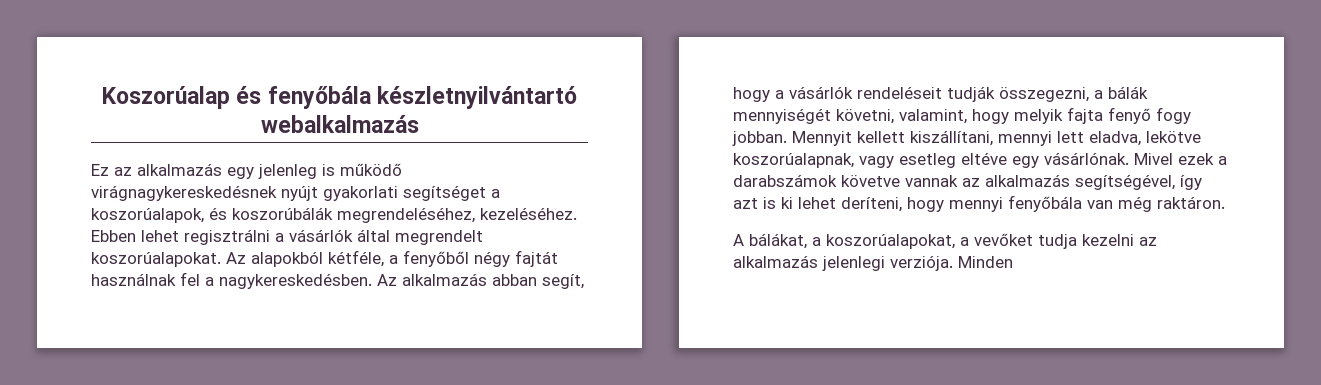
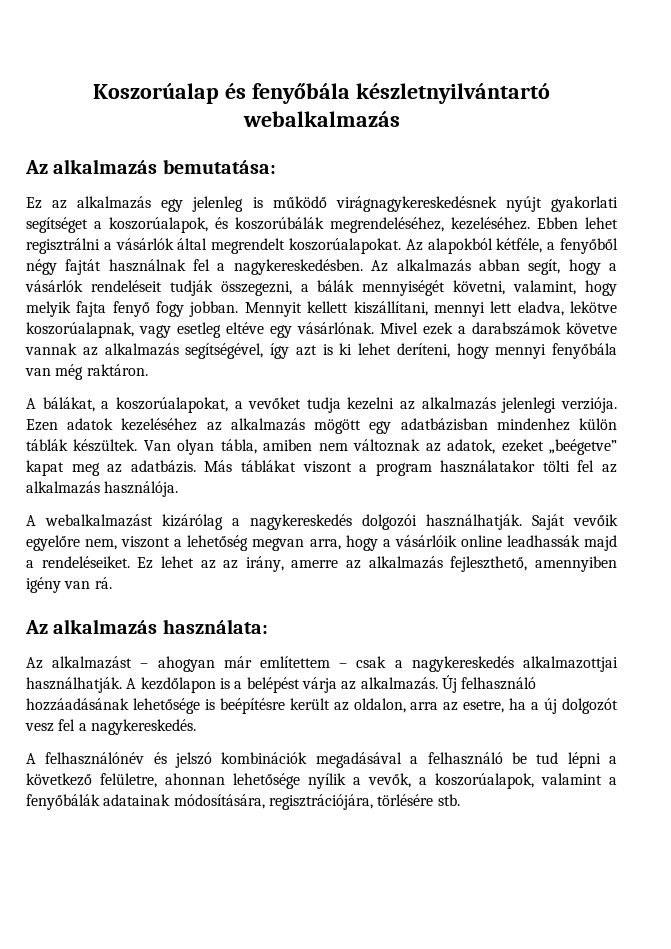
+ Az alkalmazás bemutatása:
- Minden
+ Ezen adatok kezeléséhez az alkalmazás mögött egy adatbázisban mindenhez külön táblák készültek. Van olyan tábla, amiben nem változnak az adatok, ezeket „beégetve” kapat meg az adatbázis. Más táblákat viszont a program használatakor tölti fel az alkalmazás használója.
+ A webalkalmazást kizárólag a nagykereskedés dolgozói használhatják. Saját vevőik egyelőre nem, viszont a lehetőség megvan arra, hogy a vásárlóik online leadhassák majd a rendeléseiket. Ez lehet az az irány, amerre az alkalmazás fejleszthető, amennyiben igény van rá.
+ Az alkalmazás használata:
+ Az alkalmazást – ahogyan már említettem – csak a nagykereskedés alkalmazottjai használhatják. A kezdőlapon is a belépést várja az alkalmazás. Új felhasználó hozzáadásának lehetősége is beépítésre került az oldalon, arra az esetre, ha a új dolgozót vesz fel a nagykereskedés.
+ A felhasználónév és jelszó kombinációk megadásával a felhasználó be tud lépni a következő felületre, ahonnan lehetősége nyílik a vevők, a koszorúalapok, valamint a fenyőbálák adatainak módosítására, regisztrációjára, törlésére stb.

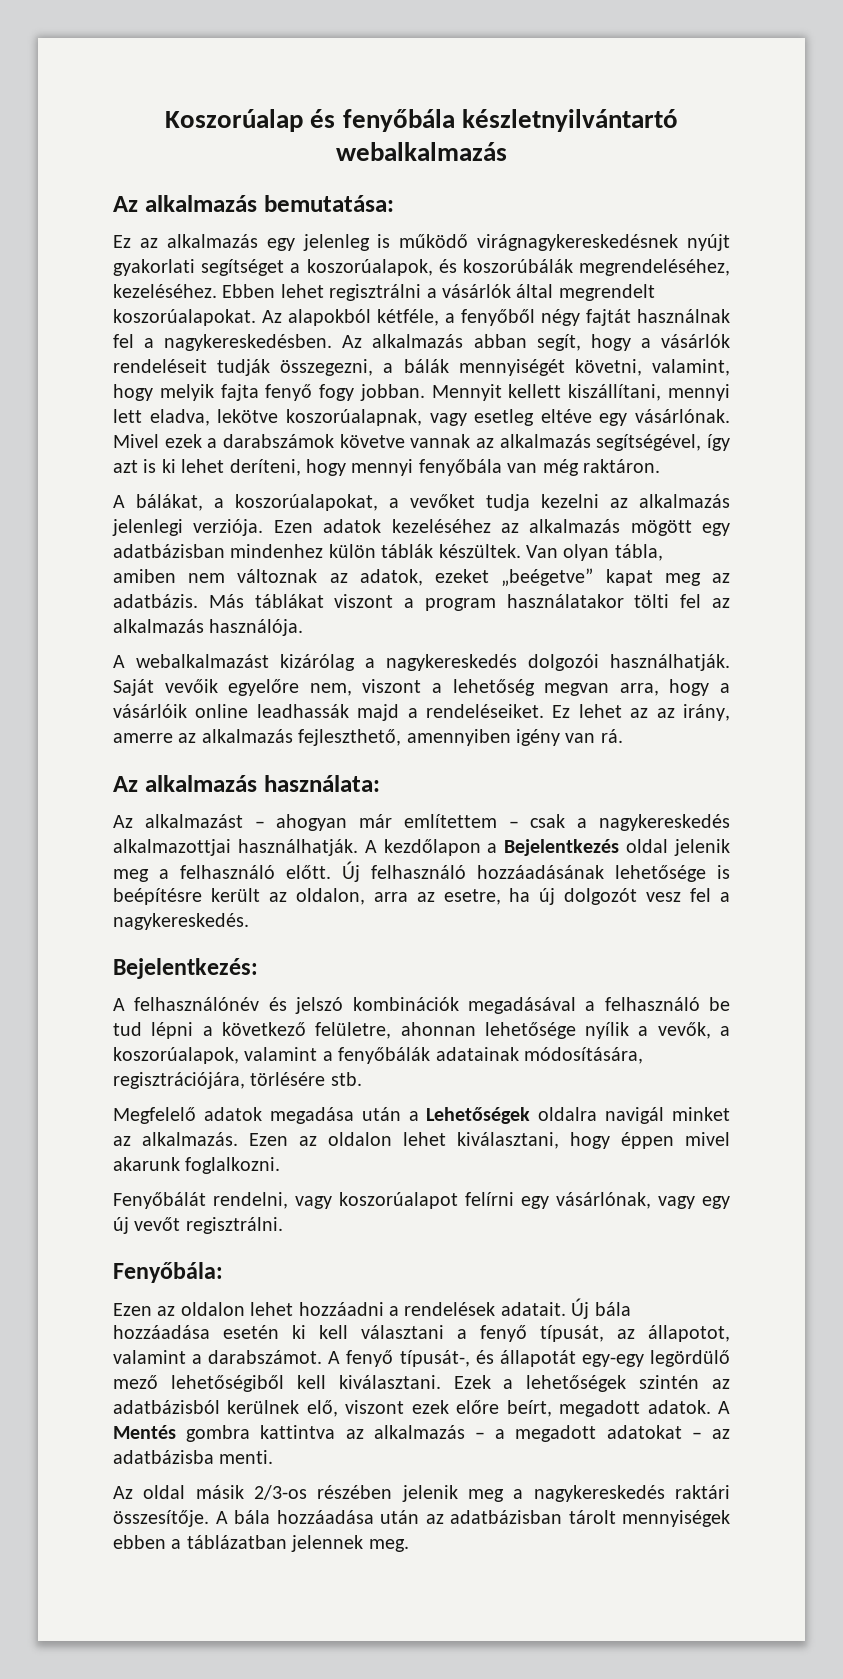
- A kezdőlapon is a belépést várja az alkalmazás.
+ A kezdőlapon a Bejelentkezés oldal jelenik meg a felhasználó előtt.
- Új felhasználó hozzáadásának lehetősége is beépítésre került az oldalon, arra az esetre, ha a új dolgozót vesz fel a nagykereskedés.
+ Új felhasználó hozzáadásának lehetősége is beépítésre került az oldalon, arra az esetre, ha új dolgozót vesz fel a nagykereskedés.
+ Bejelentkezés:
+ Megfelelő adatok megadása után a Lehetőségek oldalra navigál minket az alkalmazás. Ezen az oldalon lehet kiválasztani, hogy éppen mivel akarunk foglalkozni.
+ Fenyőbálát rendelni, vagy koszorúalapot felírni egy vásárlónak, vagy egy új vevőt regisztrálni.
+ Fenyőbála:
+ Ezen az oldalon lehet hozzáadni a rendelések adatait. Új bála hozzáadása esetén ki kell választani a fenyő típusát, az állapotot, valamint a darabszámot. A fenyő típusát-, és állapotát egy-egy legördülő mező lehetőségiből kell kiválasztani. Ezek a lehetőségek szintén az adatbázisból kerülnek elő, viszont ezek előre beírt, megadott adatok. A Mentés gombra kattintva az alkalmazás – a megadott adatokat – az adatbázisba menti.
+ Az oldal másik 2/3-os részében jelenik meg a nagykereskedés raktári összesítője. A bála hozzáadása után az adatbázisban tárolt mennyiségek ebben a táblázatban jelennek meg.

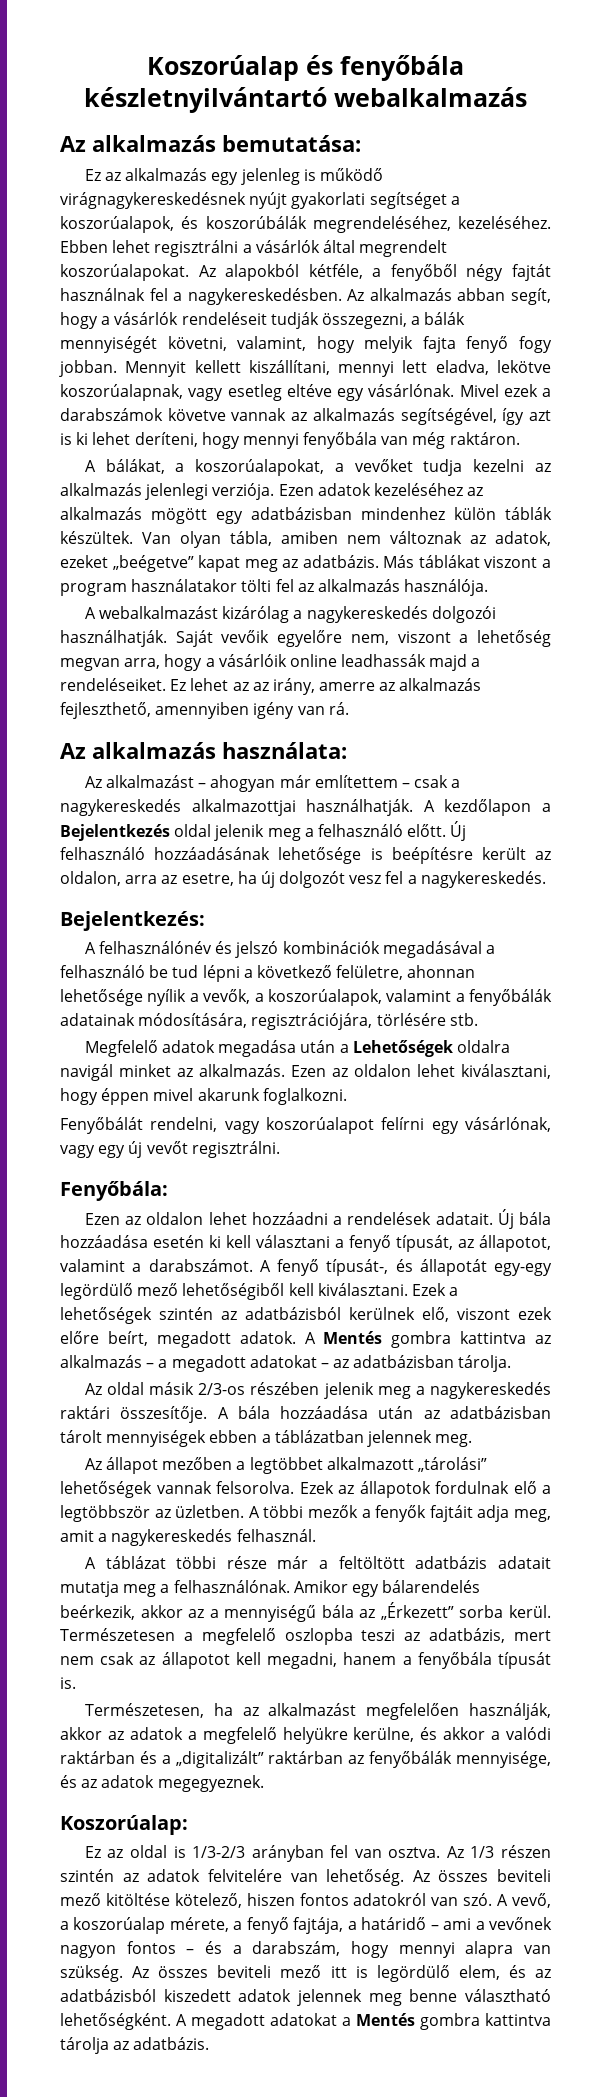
- A Mentés gombra kattintva az alkalmazás – a megadott adatokat – az adatbázisba menti.
+ A Mentés gombra kattintva az alkalmazás – a megadott adatokat – az adatbázisban tárolja.
+ Az állapot mezőben a legtöbbet alkalmazott „tárolási” lehetőségek vannak felsorolva. Ezek az állapotok fordulnak elő a legtöbbször az üzletben. A többi mezők a fenyők fajtáit adja meg, amit a nagykereskedés felhasznál.
+ A táblázat többi része már a feltöltött adatbázis adatait mutatja meg a felhasználónak. Amikor egy bálarendelés beérkezik, akkor az a mennyiségű bála az „Érkezett” sorba kerül. Természetesen a megfelelő oszlopba teszi az adatbázis, mert nem csak az állapotot kell megadni, hanem a fenyőbála típusát is.
+ Természetesen, ha az alkalmazást megfelelően használják, akkor az adatok a megfelelő helyükre kerülne, és akkor a valódi raktárban és a „digitalizált” raktárban az fenyőbálák mennyisége, és az adatok megegyeznek.
+ Koszorúalap:
+ Ez az oldal is 1/3-2/3 arányban fel van osztva. Az 1/3 részen szintén az adatok felvitelére van lehetőség. Az összes beviteli mező kitöltése kötelező, hiszen fontos adatokról van szó. A vevő, a koszorúalap mérete, a fenyő fajtája, a határidő – ami a vevőnek nagyon fontos – és a darabszám, hogy mennyi alapra van szükség. Az összes beviteli mező itt is legördülő elem, és az adatbázisból kiszedett adatok jelennek meg benne választható lehetőségként. A megadott adatokat a Mentés gombra kattintva tárolja az adatbázis.

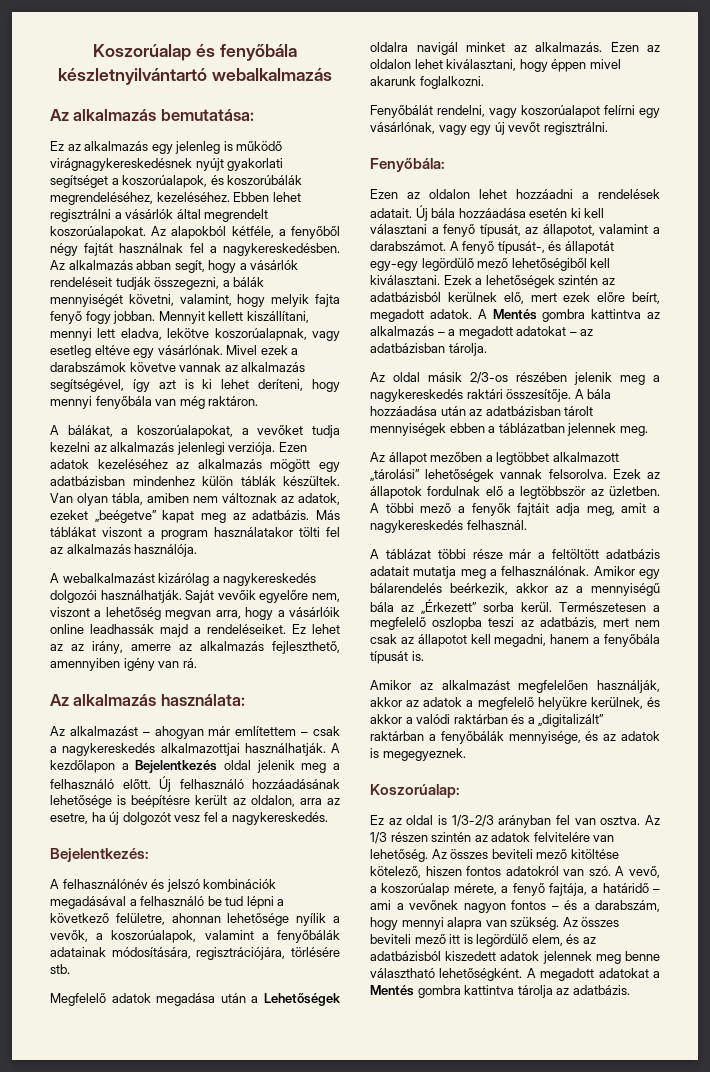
- Ezek a lehetőségek szintén az adatbázisból kerülnek elő, viszont ezek előre beírt, megadott adatok.
+ Ezek a lehetőségek szintén az adatbázisból kerülnek elő, mert ezek előre beírt, megadott adatok.
- A többi mezők a fenyők fajtáit adja meg, amit a nagykereskedés felhasznál.
+ A többi mező a fenyők fajtáit adja meg, amit a nagykereskedés felhasznál.
- Természetesen, ha az alkalmazást megfelelően használják, akkor az adatok a megfelelő helyükre kerülne, és akkor a valódi raktárban és a „digitalizált” raktárban az fenyőbálák mennyisége, és az adatok megegyeznek.
+ Amikor az alkalmazást megfelelően használják, akkor az adatok a megfelelő helyükre kerülnek, és akkor a valódi raktárban és a „digitalizált” raktárban a fenyőbálák mennyisége, és az adatok is megegyeznek.

